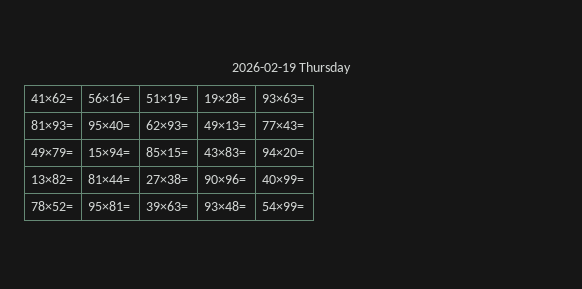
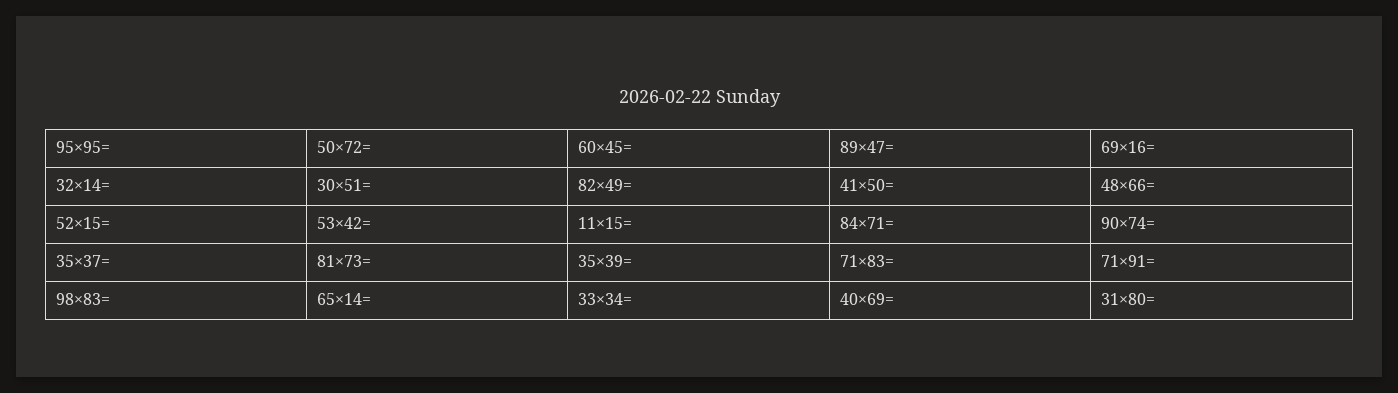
- 2026-02-19 Thursday
- 41×62= | 56×16= | 51×19= | 19×28= | 93×63=
- 81×93= | 95×40= | 62×93= | 49×13= | 77×43=
- 49×79= | 15×94= | 85×15= | 43×83= | 94×20=
- 13×82= | 81×44= | 27×38= | 90×96= | 40×99=
- 78×52= | 95×81= | 39×63= | 93×48= | 54×99=
+ 2026-02-22 Sunday
+ 95×95= | 50×72= | 60×45= | 89×47= | 69×16=
+ 32×14= | 30×51= | 82×49= | 41×50= | 48×66=
+ 52×15= | 53×42= | 11×15= | 84×71= | 90×74=
+ 35×37= | 81×73= | 35×39= | 71×83= | 71×91=
+ 98×83= | 65×14= | 33×34= | 40×69= | 31×80=

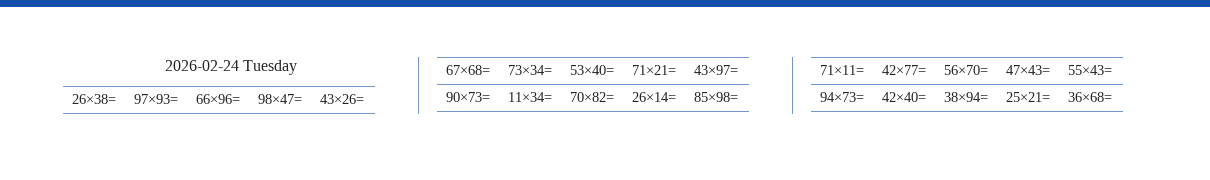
- 2026-02-22 Sunday
- 95×95= | 50×72= | 60×45= | 89×47= | 69×16=
- 32×14= | 30×51= | 82×49= | 41×50= | 48×66=
- 52×15= | 53×42= | 11×15= | 84×71= | 90×74=
- 35×37= | 81×73= | 35×39= | 71×83= | 71×91=
- 98×83= | 65×14= | 33×34= | 40×69= | 31×80=
+ 2026-02-24 Tuesday
+ 26×38= | 97×93= | 66×96= | 98×47= | 43×26=
+ 67×68= | 73×34= | 53×40= | 71×21= | 43×97=
+ 90×73= | 11×34= | 70×82= | 26×14= | 85×98=
+ 71×11= | 42×77= | 56×70= | 47×43= | 55×43=
+ 94×73= | 42×40= | 38×94= | 25×21= | 36×68=

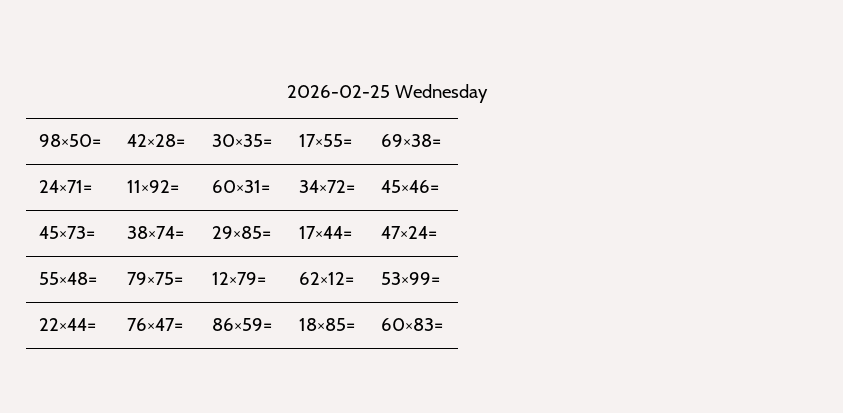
- 2026-02-24 Tuesday
- 26×38= | 97×93= | 66×96= | 98×47= | 43×26=
- 67×68= | 73×34= | 53×40= | 71×21= | 43×97=
- 90×73= | 11×34= | 70×82= | 26×14= | 85×98=
- 71×11= | 42×77= | 56×70= | 47×43= | 55×43=
- 94×73= | 42×40= | 38×94= | 25×21= | 36×68=
+ 2026-02-25 Wednesday
+ 98×50= | 42×28= | 30×35= | 17×55= | 69×38=
+ 24×71= | 11×92= | 60×31= | 34×72= | 45×46=
+ 45×73= | 38×74= | 29×85= | 17×44= | 47×24=
+ 55×48= | 79×75= | 12×79= | 62×12= | 53×99=
+ 22×44= | 76×47= | 86×59= | 18×85= | 60×83=

